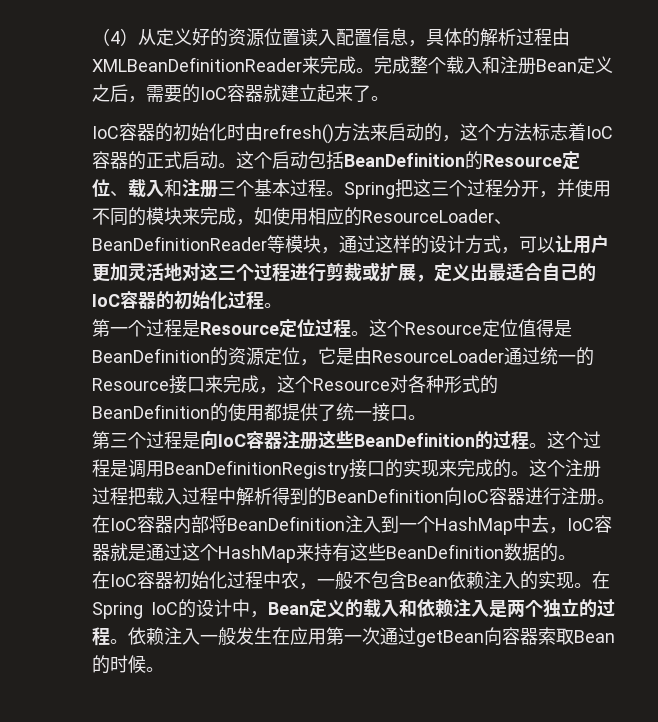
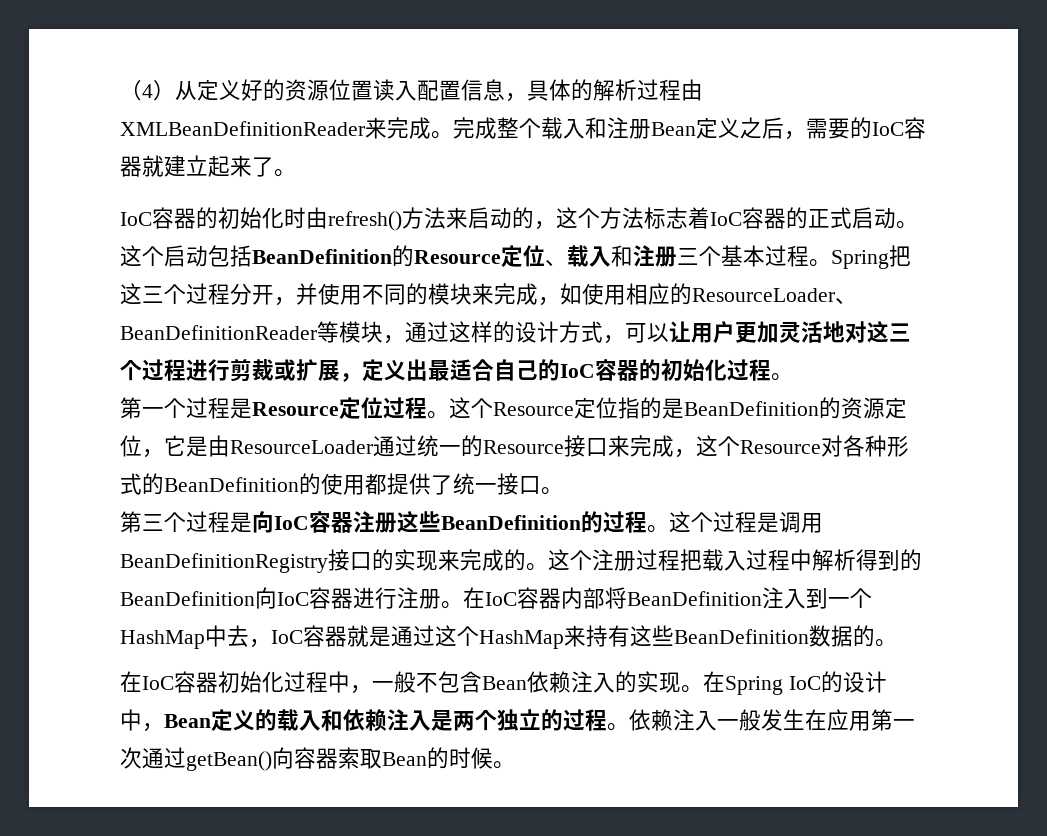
- 这个Resource定位值得是BeanDefinition的资源定位，它是由ResourceLoader通过统一的Resource接口来完成，这个Resource对各种形式的BeanDefinition的使用都提供了统一接口。
+ 这个Resource定位指的是BeanDefinition的资源定位，它是由ResourceLoader通过统一的Resource接口来完成，这个Resource对各种形式的BeanDefinition的使用都提供了统一接口。
- 在IoC容器初始化过程中农，一般不包含Bean依赖注入的实现。
+ 在IoC容器初始化过程中，一般不包含Bean依赖注入的实现。
- 依赖注入一般发生在应用第一次通过getBean向容器索取Bean的时候。
+ 依赖注入一般发生在应用第一次通过getBean()向容器索取Bean的时候。

